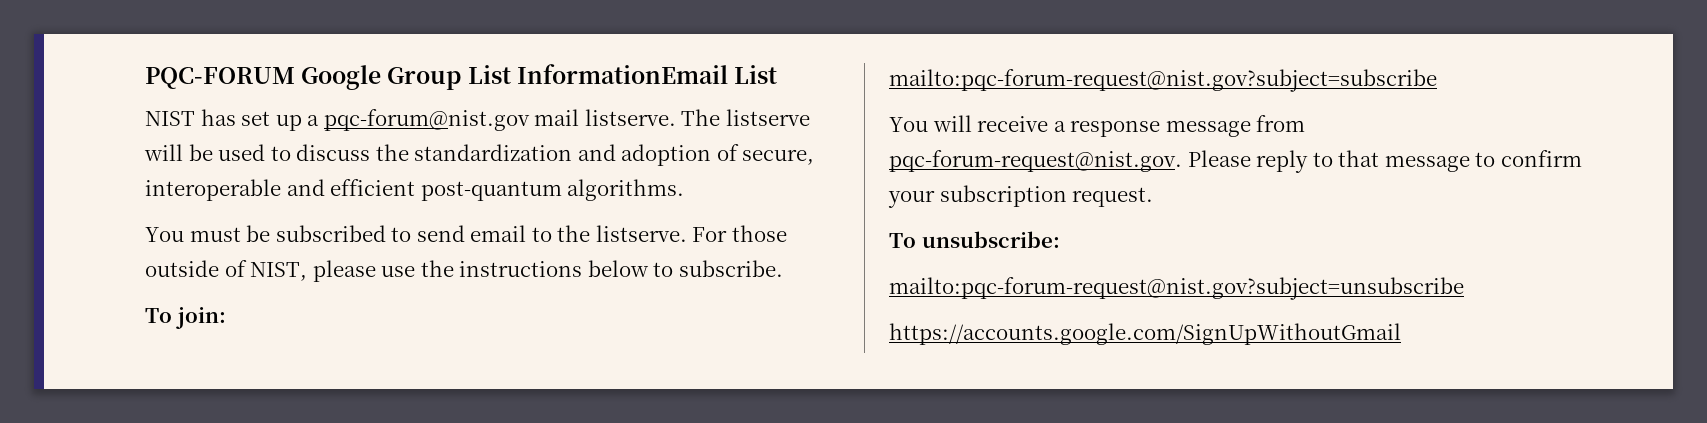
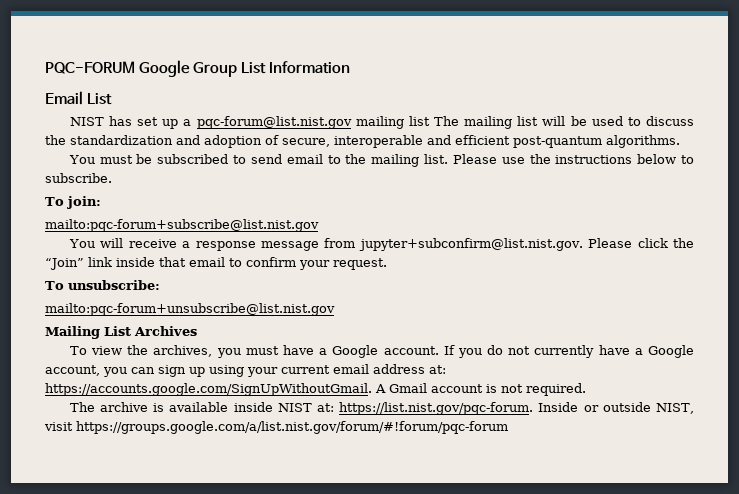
- PQC-FORUM Google Group List InformationEmail List
+ PQC-FORUM Google Group List Information
+ Email List
- NIST has set up a pqc-forum@nist.gov mail listserve. The listserve will be used to discuss the standardization and adoption of secure, interoperable and efficient post-quantum algorithms.
+ NIST has set up a pqc-forum@list.nist.gov mailing list The mailing list will be used to discuss the standardization and adoption of secure, interoperable and efficient post-quantum algorithms.
- You must be subscribed to send email to the listserve. For those outside of NIST, please use the instructions below to subscribe.
+ You must be subscribed to send email to the mailing list. Please use the instructions below to subscribe.
- mailto:pqc-forum-request@nist.gov?subject=subscribe
+ mailto:pqc-forum+subscribe@list.nist.gov
- You will receive a response message from pqc-forum-request@nist.gov. Please reply to that message to confirm your subscription request.
+ You will receive a response message from jupyter+subconfirm@list.nist.gov. Please click the “Join” link inside that email to confirm your request.
- mailto:pqc-forum-request@nist.gov?subject=unsubscribe
- https://accounts.google.com/SignUpWithoutGmail
+ mailto:pqc-forum+unsubscribe@list.nist.gov
+ Mailing List Archives
+ To view the archives, you must have a Google account. If you do not currently have a Google account, you can sign up using your current email address at: https://accounts.google.com/SignUpWithoutGmail. A Gmail account is not required.
+ The archive is available inside NIST at: https://list.nist.gov/pqc-forum. Inside or outside NIST, visit https://groups.google.com/a/list.nist.gov/forum/#!forum/pqc-forum

